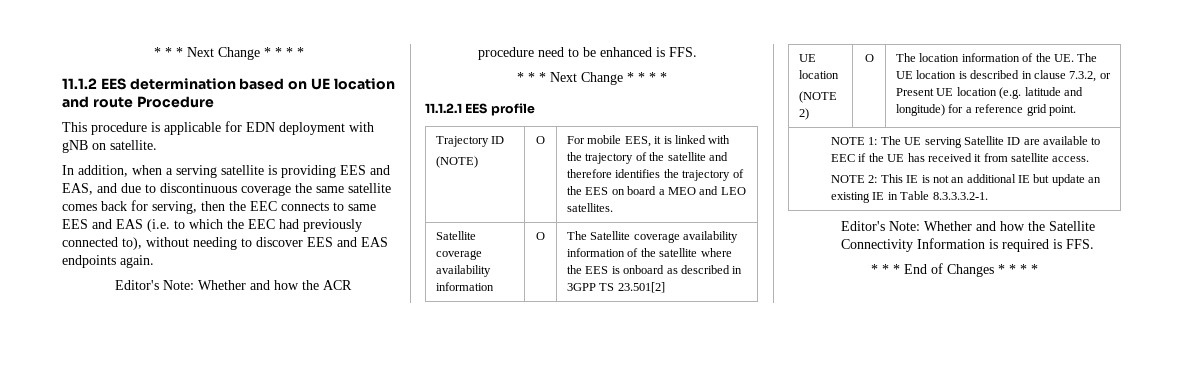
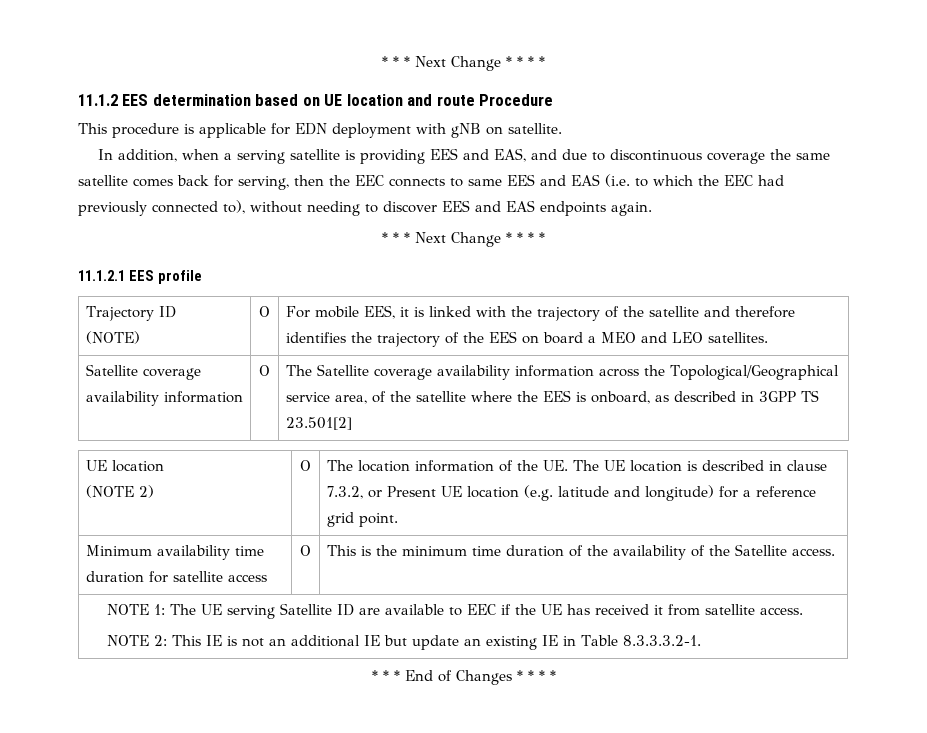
- Editor's Note: Whether and how the ACR procedure need to be enhanced is FFS.
- Satellite coverage availability information | O | The Satellite coverage availability information of the satellite where the EES is onboard as described in 3GPP TS 23.501[2]
+ Satellite coverage availability information | O | The Satellite coverage availability information across the Topological/Geographical service area, of the satellite where the EES is onboard, as described in 3GPP TS 23.501[2]
+ Minimum availability time duration for satellite access | O | This is the minimum time duration of the availability of the Satellite access.
- Editor's Note: Whether and how the Satellite Connectivity Information is required is FFS.

